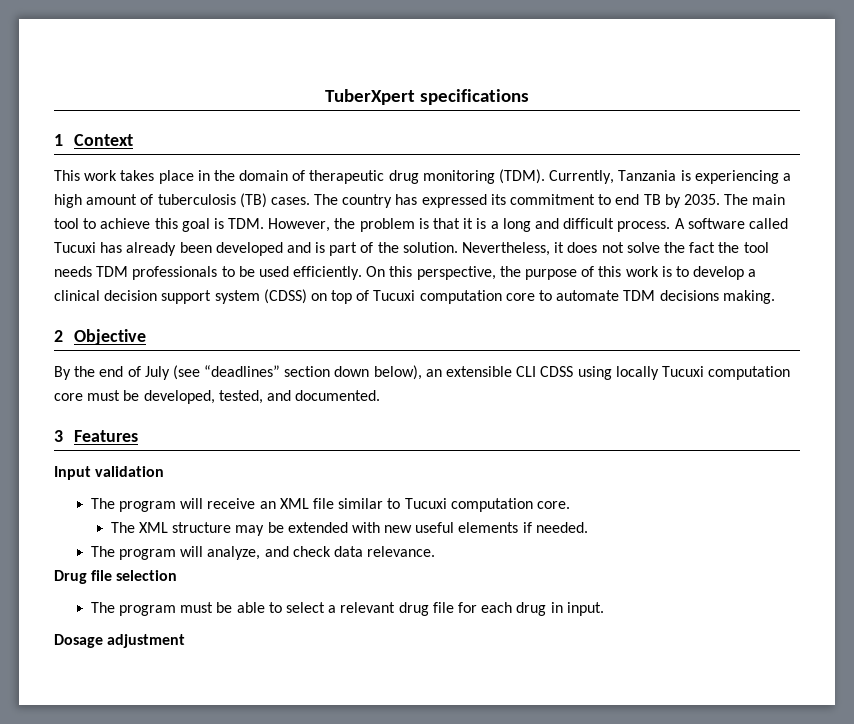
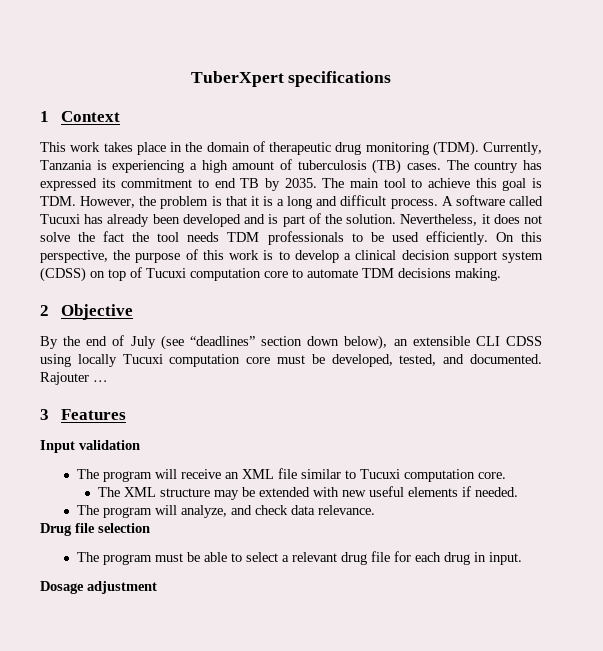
+ Rajouter …

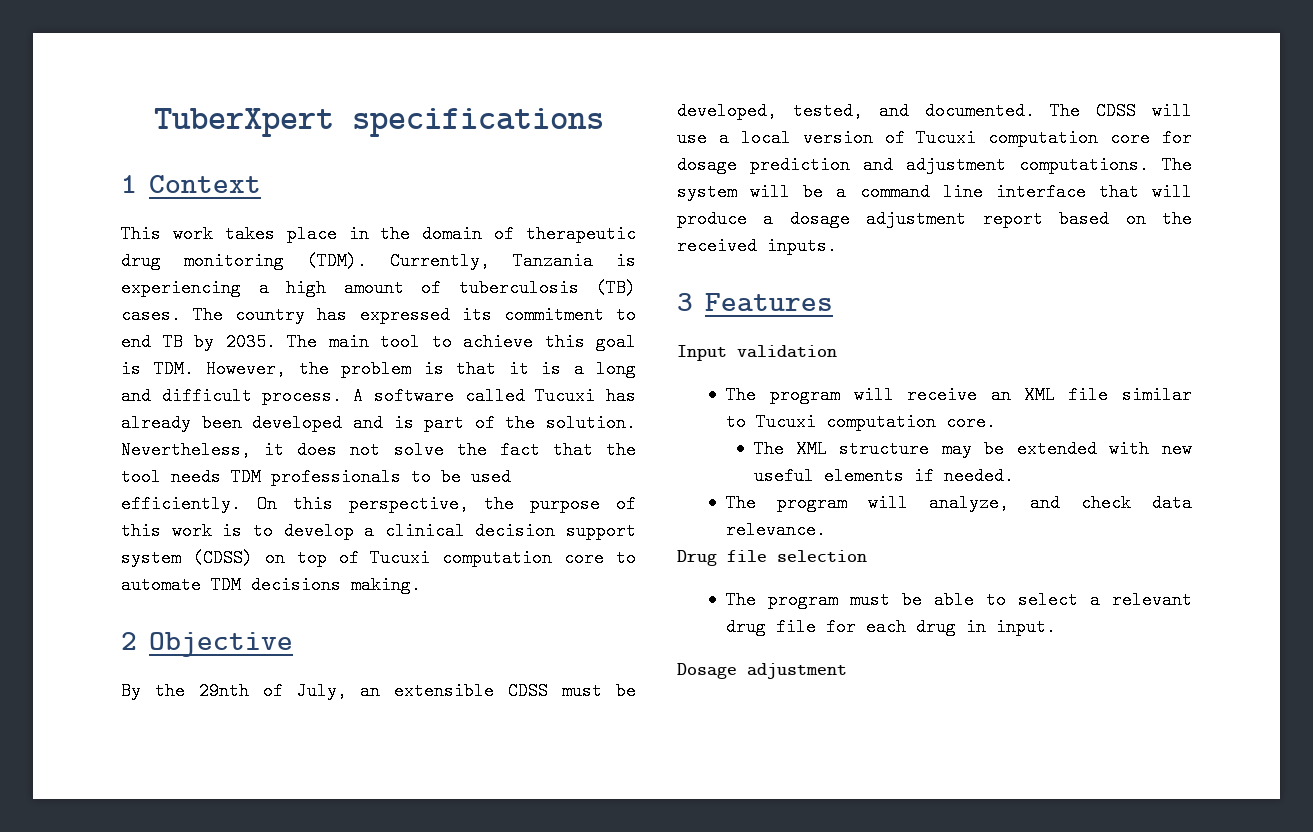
- Nevertheless, it does not solve the fact the tool needs TDM professionals to be used efficiently.
+ Nevertheless, it does not solve the fact that the tool needs TDM professionals to be used efficiently.
- By the end of July (see “deadlines” section down below), an extensible CLI CDSS using locally Tucuxi computation core must be developed, tested, and documented.
+ By the 29nth of July, an extensible CDSS must be developed, tested, and documented.
- Rajouter …
+ The CDSS will use a local version of Tucuxi computation core for dosage prediction and adjustment computations. The system will be a command line interface that will produce a dosage adjustment report based on the received inputs.

